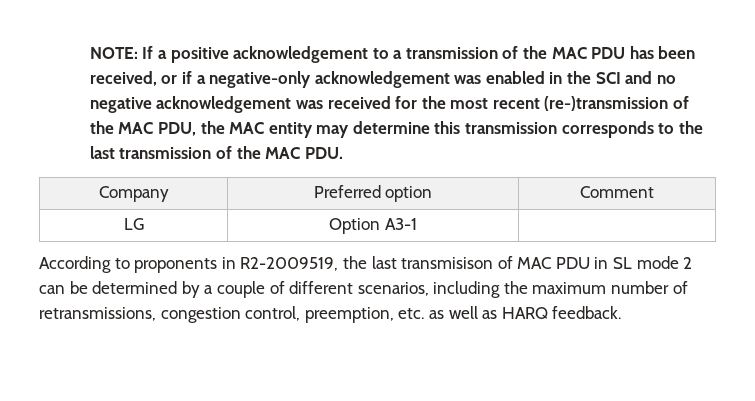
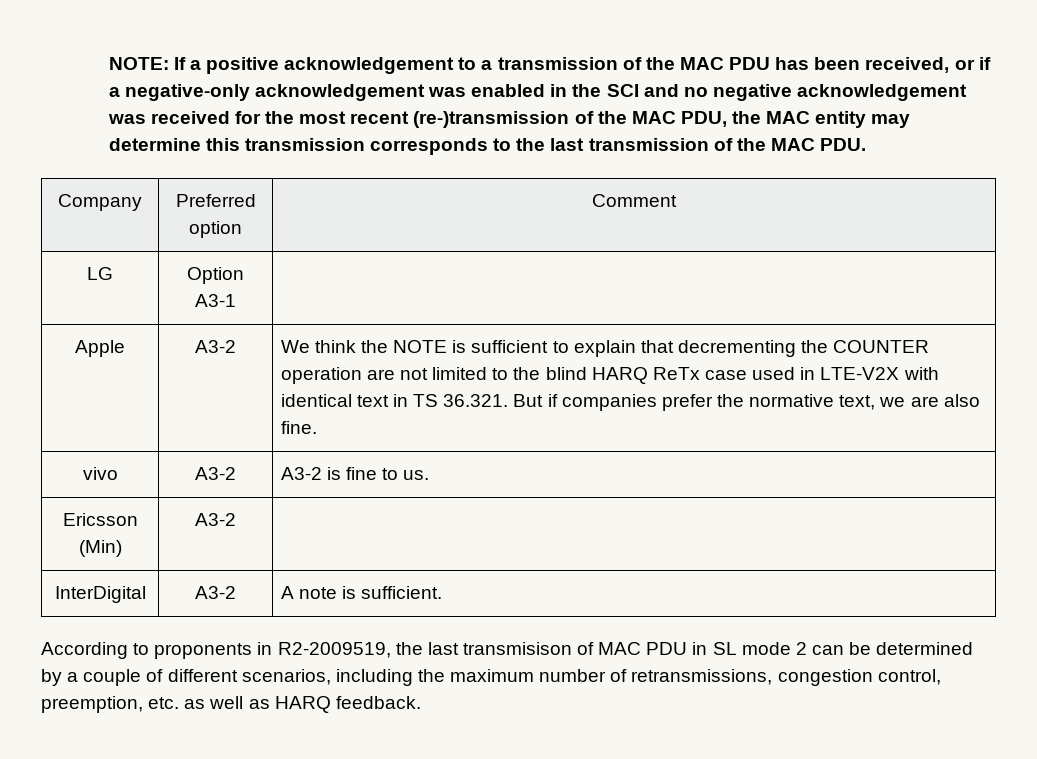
+ Apple | A3-2 | We think the NOTE is sufficient to explain that decrementing the COUNTER operation are not limited to the blind HARQ ReTx case used in LTE-V2X with identical text in TS 36.321. But if companies prefer the normative text, we are also fine.
+ vivo | A3-2 | A3-2 is fine to us.
+ Ericsson (Min) | A3-2 |
+ InterDigital | A3-2 | A note is sufficient.

